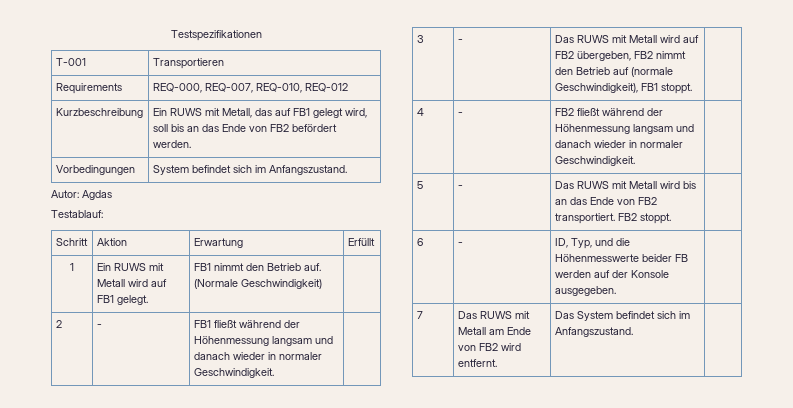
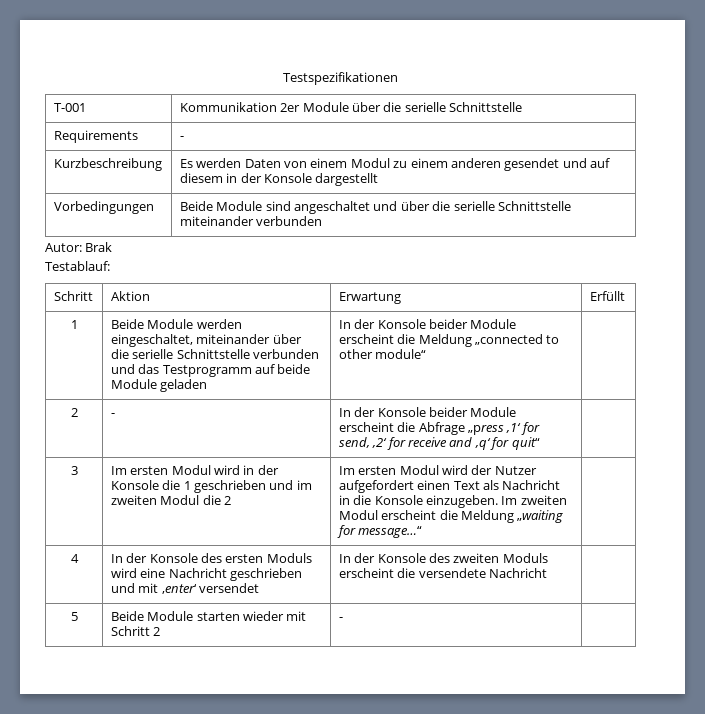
- T-001 | Transportieren
- Requirements | REQ-000, REQ-007, REQ-010, REQ-012
- Kurzbeschreibung | Ein RUWS mit Metall, das auf FB1 gelegt wird, soll bis an das Ende von FB2 befördert werden.
- Vorbedingungen | System befindet sich im Anfangszustand.
+ T-001 | Kommunikation 2er Module über die serielle Schnittstelle
+ Requirements | -
+ Kurzbeschreibung | Es werden Daten von einem Modul zu einem anderen gesendet und auf diesem in der Konsole dargestellt
+ Vorbedingungen | Beide Module sind angeschaltet und über die serielle Schnittstelle miteinander verbunden
- Autor: Agdas
+ Autor: Brak
- 1 | Ein RUWS mit Metall wird auf FB1 gelegt. | FB1 nimmt den Betrieb auf. (Normale Geschwindigkeit) |
- 2 | - | FB1 fließt während der Höhenmessung langsam und danach wieder in normaler Geschwindigkeit. |
- 3 | - | Das RUWS mit Metall wird auf FB2 übergeben, FB2 nimmt den Betrieb auf (normale Geschwindigkeit), FB1 stoppt. |
- 4 | - | FB2 fließt während der Höhenmessung langsam und danach wieder in normaler Geschwindigkeit. |
- 5 | - | Das RUWS mit Metall wird bis an das Ende von FB2 transportiert. FB2 stoppt. |
- 6 | - | ID, Typ, und die Höhenmesswerte beider FB werden auf der Konsole ausgegeben. |
- 7 | Das RUWS mit Metall am Ende von FB2 wird entfernt. | Das System befindet sich im Anfangszustand. |
+ 1 | Beide Module werden eingeschaltet, miteinander über die serielle Schnittstelle verbunden und das Testprogramm auf beide Module geladen | In der Konsole beider Module erscheint die Meldung „connected to other module“ |
+ 2 | - | In der Konsole beider Module erscheint die Abfrage „press ‚1‘ for send, ‚2‘ for receive and ‚q‘ for quit“ |
+ 3 | Im ersten Modul wird in der Konsole die 1 geschrieben und im zweiten Modul die 2 | Im ersten Modul wird der Nutzer aufgefordert einen Text als Nachricht in die Konsole einzugeben. Im zweiten Modul erscheint die Meldung „waiting for message…“ |
+ 4 | In der Konsole des ersten Moduls wird eine Nachricht geschrieben und mit ‚enter‘ versendet | In der Konsole des zweiten Moduls erscheint die versendete Nachricht |
+ 5 | Beide Module starten wieder mit Schritt 2 | - |

